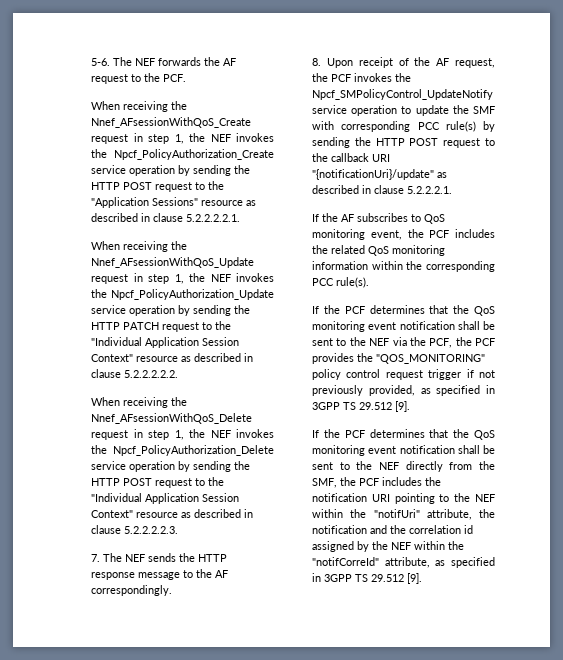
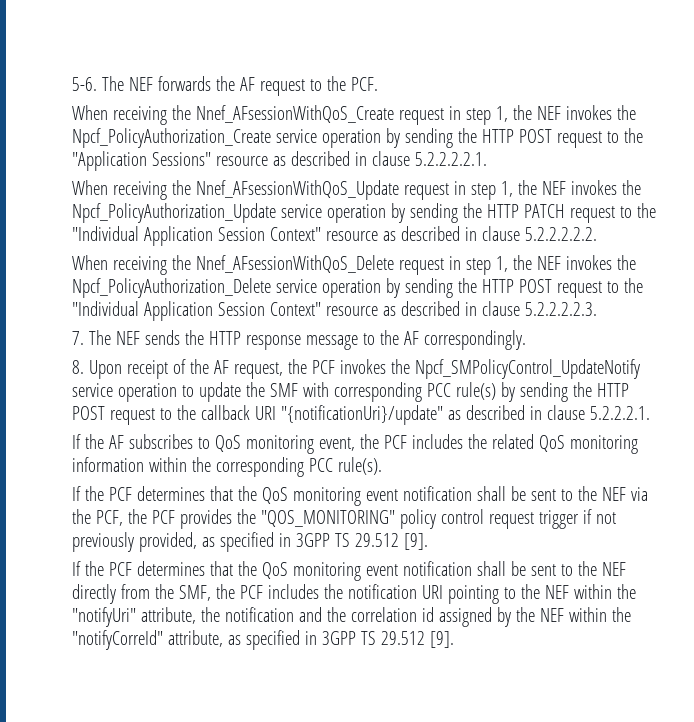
- If the PCF determines that the QoS monitoring event notification shall be sent to the NEF directly from the SMF, the PCF includes the notification URI pointing to the NEF within the "notifUri" attribute, the notification and the correlation id assigned by the NEF within the "notifCorreId" attribute, as specified in 3GPP TS 29.512 [9].
+ If the PCF determines that the QoS monitoring event notification shall be sent to the NEF directly from the SMF, the PCF includes the notification URI pointing to the NEF within the "notifyUri" attribute, the notification and the correlation id assigned by the NEF within the "notifyCorreId" attribute, as specified in 3GPP TS 29.512 [9].

